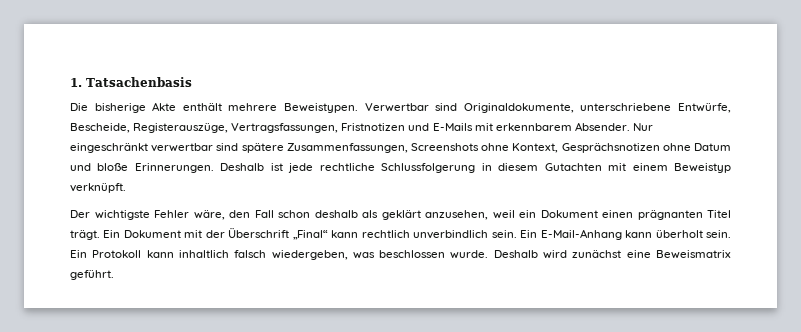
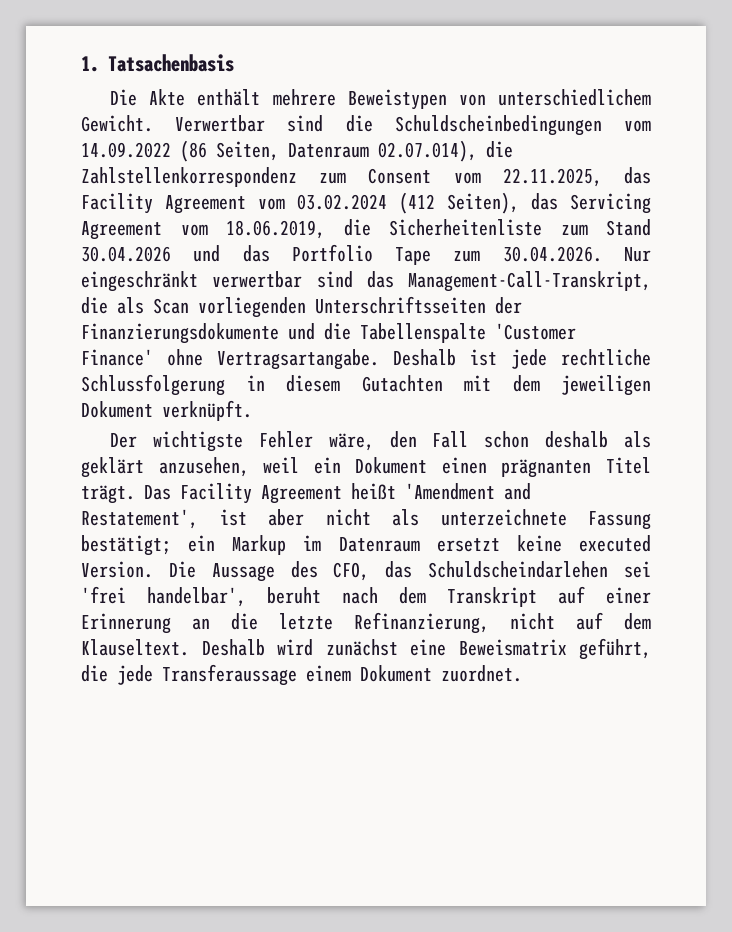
- Die bisherige Akte enthält mehrere Beweistypen. Verwertbar sind Originaldokumente, unterschriebene Entwürfe, Bescheide, Registerauszüge, Vertragsfassungen, Fristnotizen und E-Mails mit erkennbarem Absender. Nur eingeschränkt verwertbar sind spätere Zusammenfassungen, Screenshots ohne Kontext, Gesprächsnotizen ohne Datum und bloße Erinnerungen.
+ Die Akte enthält mehrere Beweistypen von unterschiedlichem Gewicht. Verwertbar sind die Schuldscheinbedingungen vom 14.09.2022 (86 Seiten, Datenraum 02.07.014), die Zahlstellenkorrespondenz zum Consent vom 22.11.2025, das Facility Agreement vom 03.02.2024 (412 Seiten), das Servicing Agreement vom 18.06.2019, die Sicherheitenliste zum Stand 30.04.2026 und das Portfolio Tape zum 30.04.2026. Nur eingeschränkt verwertbar sind das Management-Call-Transkript, die als Scan vorliegenden Unterschriftsseiten der Finanzierungsdokumente und die Tabellenspalte 'Customer Finance' ohne Vertragsartangabe.
- Deshalb ist jede rechtliche Schlussfolgerung in diesem Gutachten mit einem Beweistyp verknüpft.
+ Deshalb ist jede rechtliche Schlussfolgerung in diesem Gutachten mit dem jeweiligen Dokument verknüpft.
- Ein Dokument mit der Überschrift „Final“ kann rechtlich unverbindlich sein. Ein E-Mail-Anhang kann überholt sein. Ein Protokoll kann inhaltlich falsch wiedergeben, was beschlossen wurde.
+ Das Facility Agreement heißt 'Amendment and Restatement', ist aber nicht als unterzeichnete Fassung bestätigt; ein Markup im Datenraum ersetzt keine executed Version. Die Aussage des CFO, das Schuldscheindarlehen sei 'frei handelbar', beruht nach dem Transkript auf einer Erinnerung an die letzte Refinanzierung, nicht auf dem Klauseltext.
- Deshalb wird zunächst eine Beweismatrix geführt.
+ Deshalb wird zunächst eine Beweismatrix geführt, die jede Transferaussage einem Dokument zuordnet.

